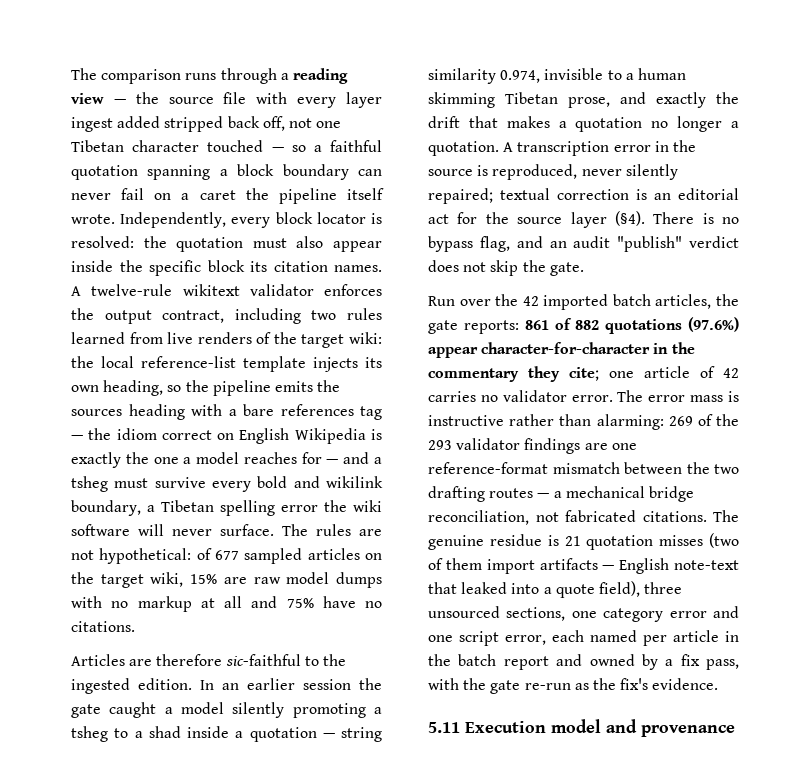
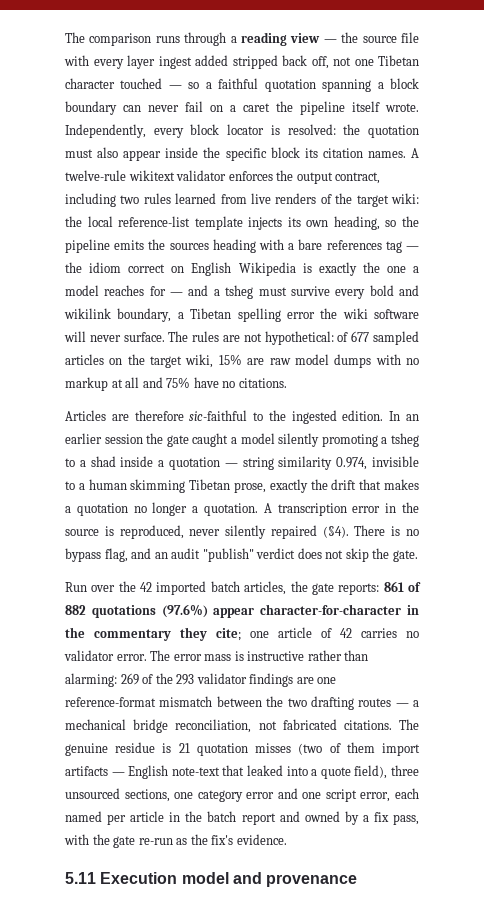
- In an earlier session the gate caught a model silently promoting a tsheg to a shad inside a quotation — string similarity 0.974, invisible to a human skimming Tibetan prose, and exactly the drift that makes a quotation no longer a quotation.
+ In an earlier session the gate caught a model silently promoting a tsheg to a shad inside a quotation — string similarity 0.974, invisible to a human skimming Tibetan prose, exactly the drift that makes a quotation no longer a quotation.
- A transcription error in the source is reproduced, never silently repaired; textual correction is an editorial act for the source layer (§4).
+ A transcription error in the source is reproduced, never silently repaired (§4).

